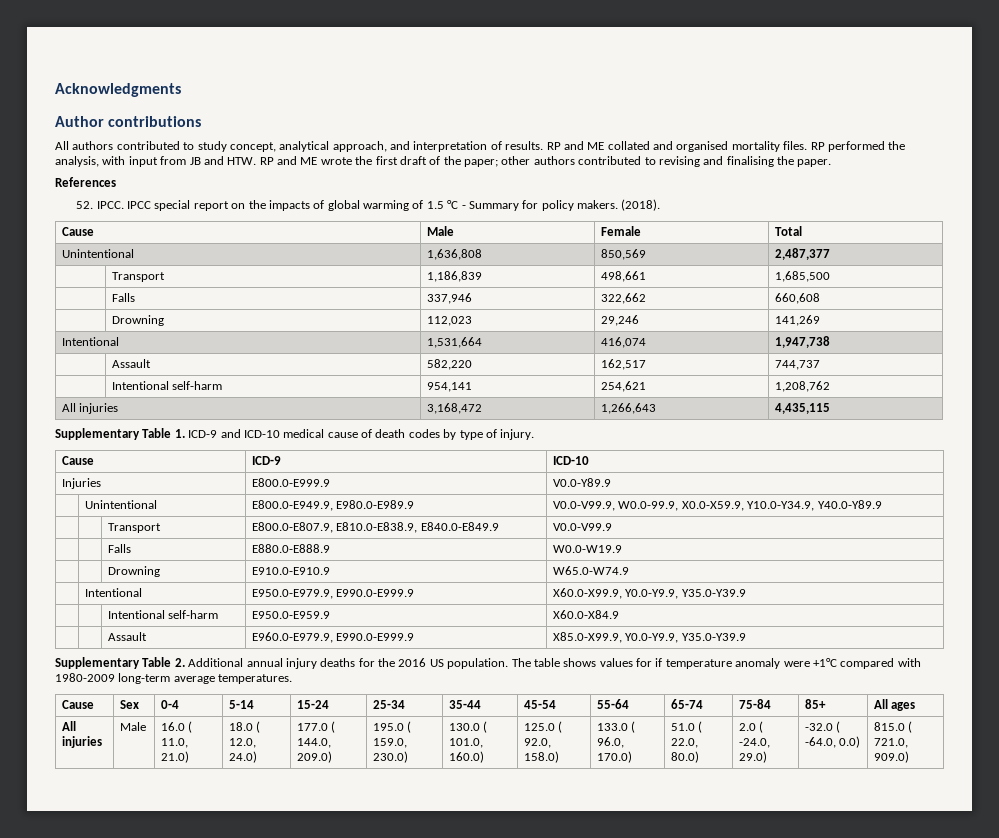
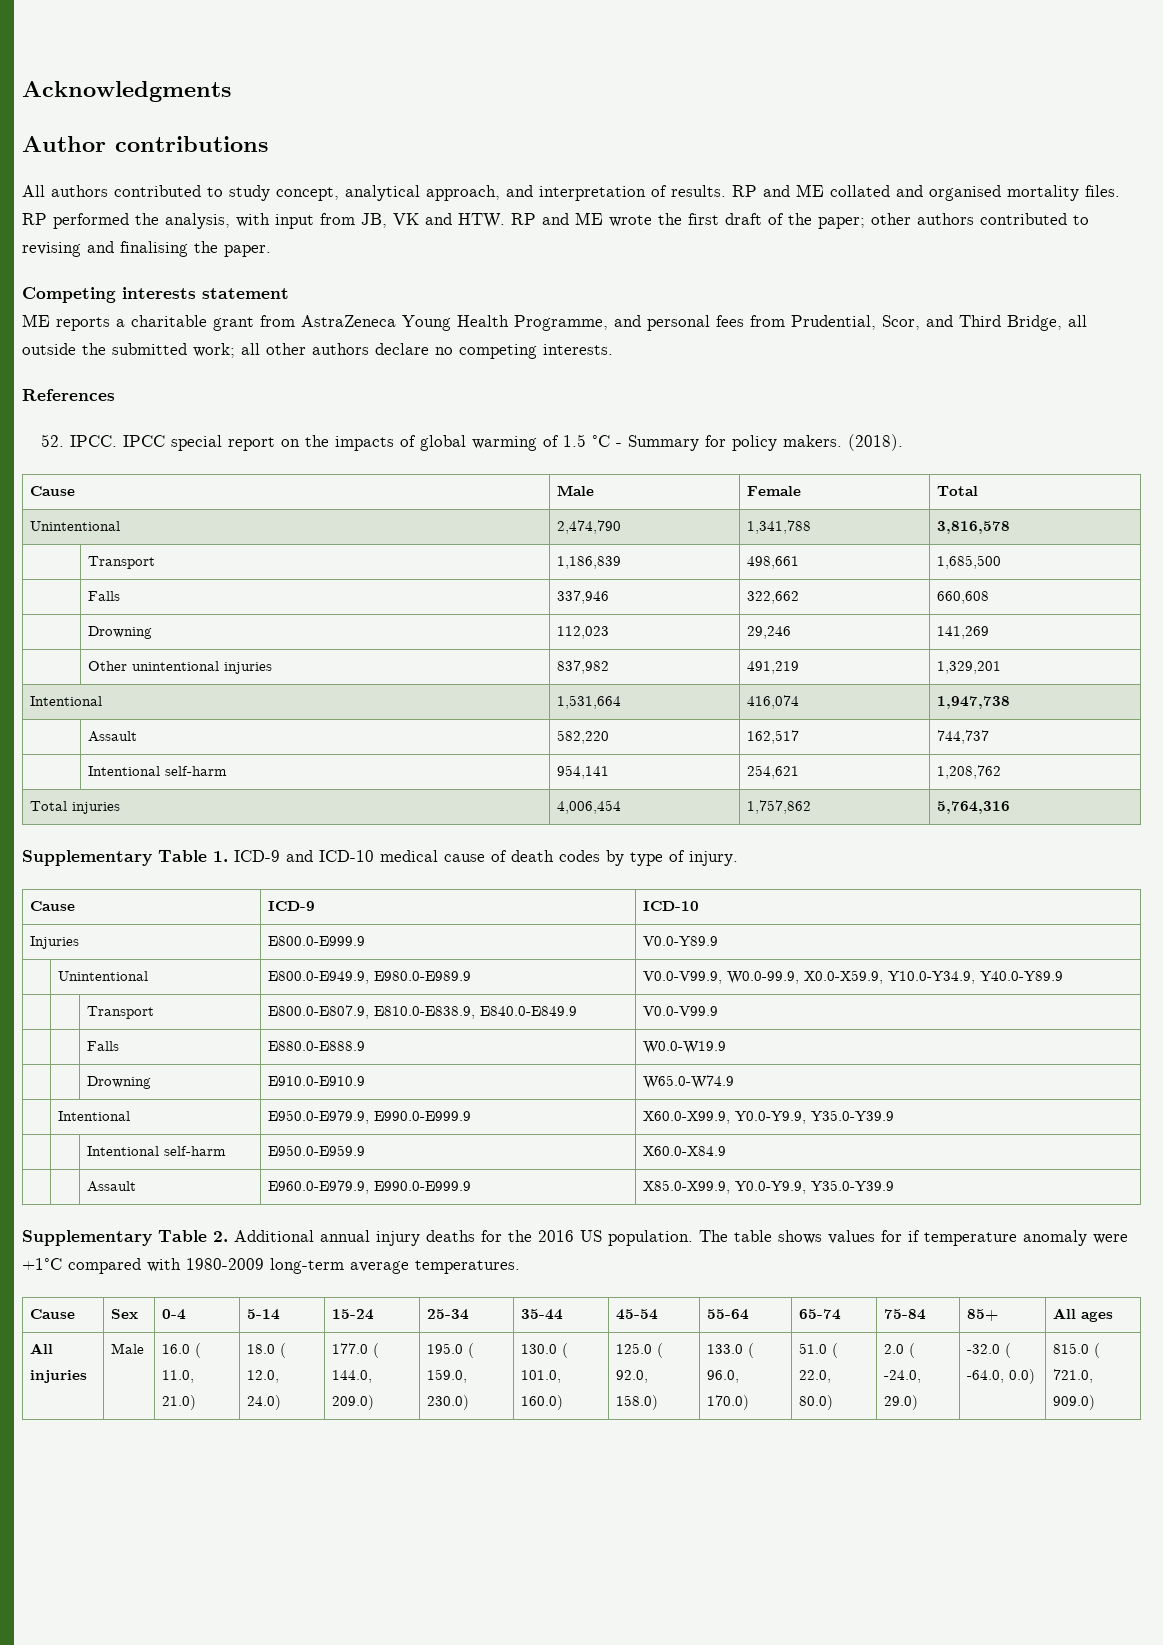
- RP performed the analysis, with input from JB and HTW. RP and ME wrote the first draft of the paper; other authors contributed to revising and finalising the paper.
+ RP performed the analysis, with input from JB, VK and HTW. RP and ME wrote the first draft of the paper; other authors contributed to revising and finalising the paper.
+ Competing interests statement
+ ME reports a charitable grant from AstraZeneca Young Health Programme, and personal fees from Prudential, Scor, and Third Bridge, all outside the submitted work; all other authors declare no competing interests.
- Unintentional | 1,636,808 | 850,569 | 2,487,377
+ Unintentional | 2,474,790 | 1,341,788 | 3,816,578
+ | Other unintentional injuries | 837,982 | 491,219 | 1,329,201
- All injuries | 3,168,472 | 1,266,643 | 4,435,115
+ Total injuries | 4,006,454 | 1,757,862 | 5,764,316

